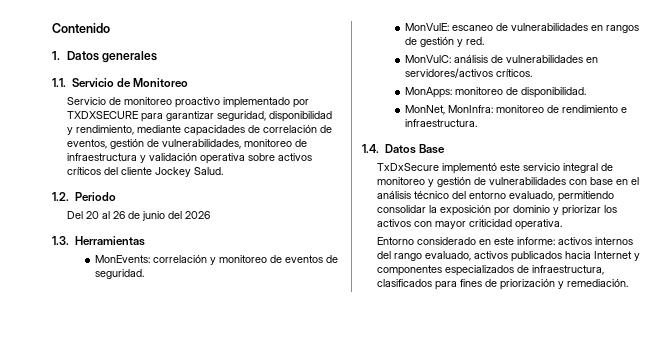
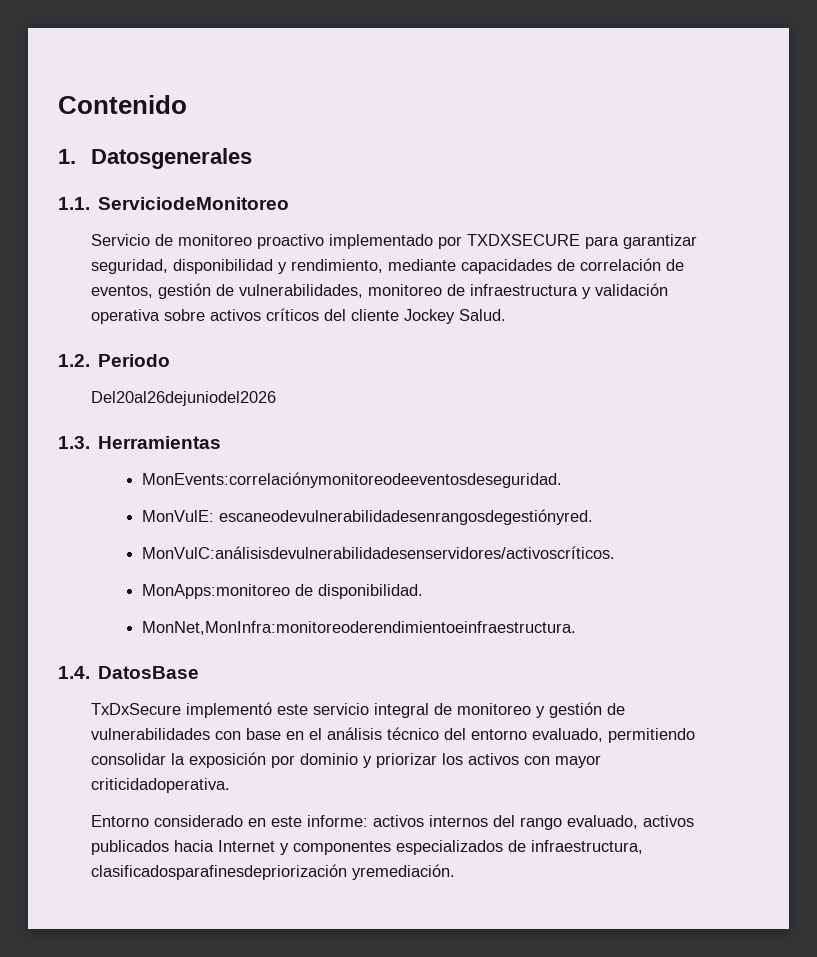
- 1. Datos generales
+ 1. Datosgenerales
- 1.1. Servicio de Monitoreo
+ 1.1. ServiciodeMonitoreo
- Del 20 al 26 de junio del 2026
+ Del20al26dejuniodel2026
  1.3. Herramientas
- MonEvents: correlación y monitoreo de eventos de seguridad.
- MonVulE: escaneo de vulnerabilidades en rangos de gestión y red.
- MonVulC: análisis de vulnerabilidades en servidores/activos críticos.
- MonApps: monitoreo de disponibilidad.
- MonNet, MonInfra: monitoreo de rendimiento e infraestructura.
+ MonEvents:correlaciónymonitoreodeeventosdeseguridad.
+ MonVulE: escaneodevulnerabilidadesenrangosdegestiónyred.
+ MonVulC:análisisdevulnerabilidadesenservidores/activoscríticos.
+ MonApps:monitoreo de disponibilidad.
+ MonNet,MonInfra:monitoreoderendimientoeinfraestructura.
- 1.4. Datos Base
+ 1.4. DatosBase
- TxDxSecure implementó este servicio integral de monitoreo y gestión de vulnerabilidades con base en el análisis técnico del entorno evaluado, permitiendo consolidar la exposición por dominio y priorizar los activos con mayor criticidad operativa.
+ TxDxSecure implementó este servicio integral de monitoreo y gestión de vulnerabilidades con base en el análisis técnico del entorno evaluado, permitiendo consolidar la exposición por dominio y priorizar los activos con mayor criticidadoperativa.
- Entorno considerado en este informe: activos internos del rango evaluado, activos publicados hacia Internet y componentes especializados de infraestructura, clasificados para fines de priorización y remediación.
+ Entorno considerado en este informe: activos internos del rango evaluado, activos publicados hacia Internet y componentes especializados de infraestructura, clasificadosparafinesdepriorización yremediación.

